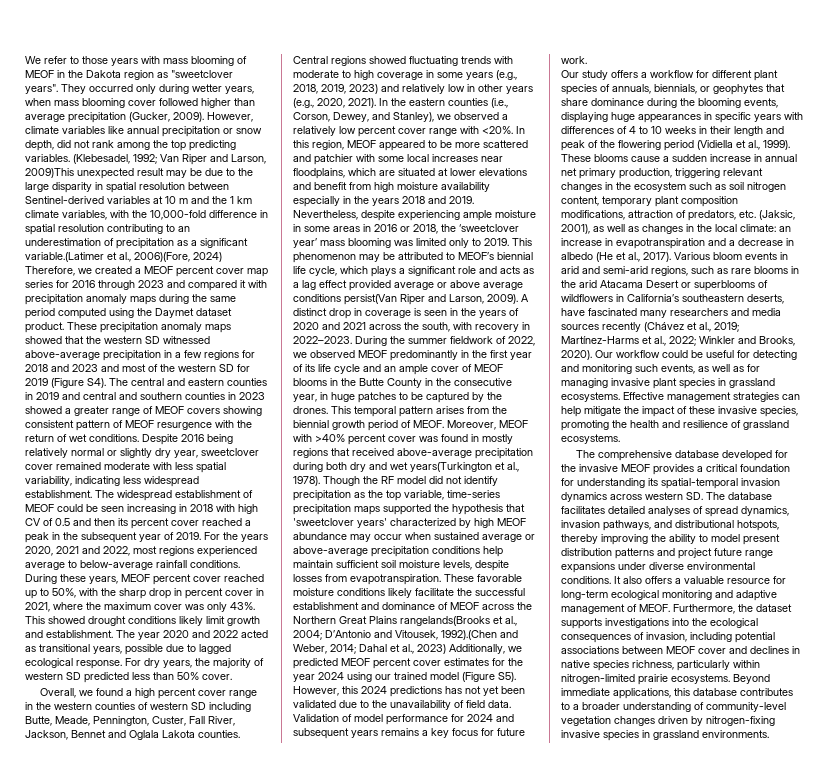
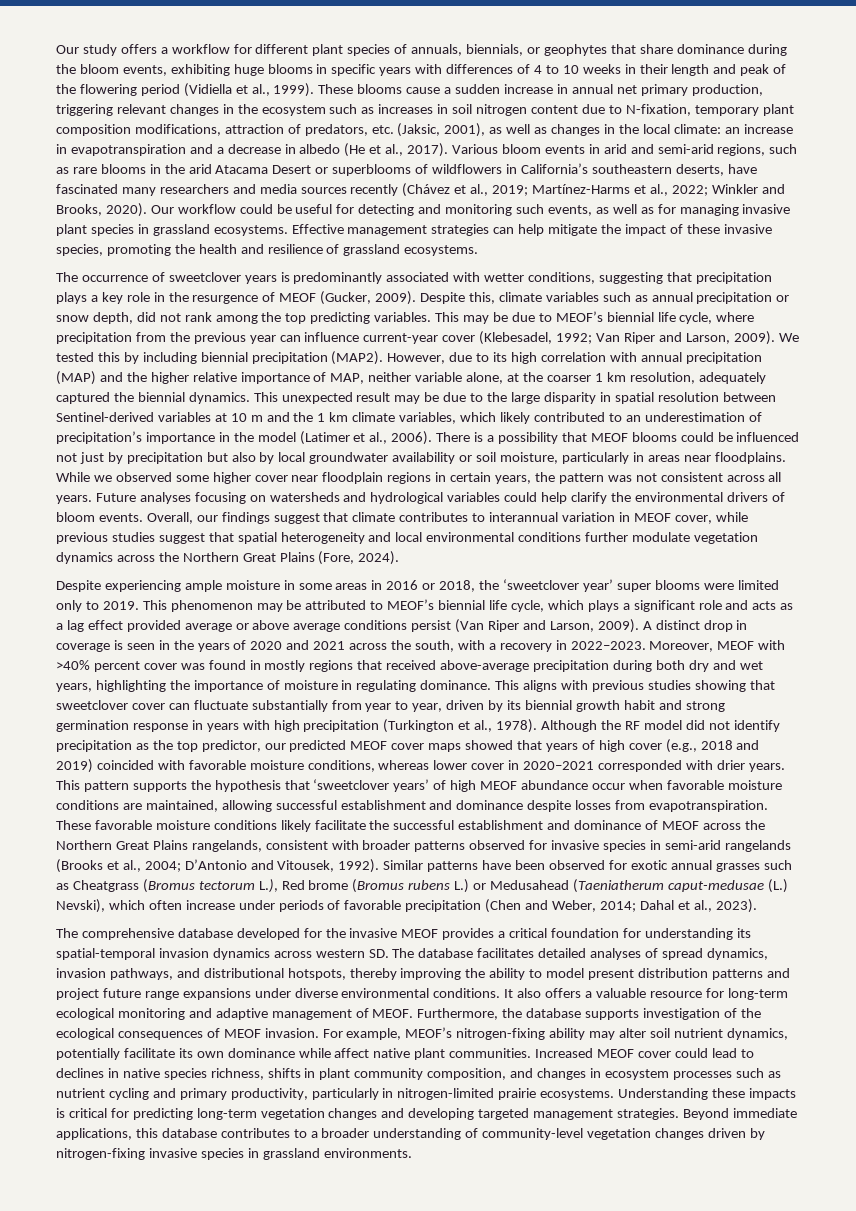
- We refer to those years with mass blooming of MEOF in the Dakota region as "sweetclover years". They occurred only during wetter years, when mass blooming cover followed higher than average precipitation (Gucker, 2009). However, climate variables like annual precipitation or snow depth, did not rank among the top predicting variables. (Klebesadel, 1992; Van Riper and Larson, 2009)This unexpected result may be due to the large disparity in spatial resolution between Sentinel-derived variables at 10 m and the 1 km climate variables, with the 10,000-fold difference in spatial resolution contributing to an underestimation of precipitation as a significant variable.(Latimer et al., 2006)(Fore, 2024) Therefore, we created a MEOF percent cover map series for 2016 through 2023 and compared it with precipitation anomaly maps during the same period computed using the Daymet dataset product. These precipitation anomaly maps showed that the western SD witnessed above-average precipitation in a few regions for 2018 and 2023 and most of the western SD for 2019 (Figure S4). The central and eastern counties in 2019 and central and southern counties in 2023 showed a greater range of MEOF covers showing consistent pattern of MEOF resurgence with the return of wet conditions. Despite 2016 being relatively normal or slightly dry year, sweetclover cover remained moderate with less spatial variability, indicating less widespread establishment. The widespread establishment of MEOF could be seen increasing in 2018 with high CV of 0.5 and then its percent cover reached a peak in the subsequent year of 2019. For the years 2020, 2021 and 2022, most regions experienced average to below-average rainfall conditions. During these years, MEOF percent cover reached up to 50%, with the sharp drop in percent cover in 2021, where the maximum cover was only 43%. This showed drought conditions likely limit growth and establishment. The year 2020 and 2022 acted as transitional years, possible due to lagged ecological response. For dry years, the majority of western SD predicted less than 50% cover.
- Overall, we found a high percent cover range in the western counties of western SD including Butte, Meade, Pennington, Custer, Fall River, Jackson, Bennet and Oglala Lakota counties. Central regions showed fluctuating trends with moderate to high coverage in some years (e.g., 2018, 2019, 2023) and relatively low in other years (e.g., 2020, 2021). In the eastern counties (i.e., Corson, Dewey, and Stanley), we observed a relatively low percent cover range with <20%. In this region, MEOF appeared to be more scattered and patchier with some local increases near floodplains, which are situated at lower elevations and benefit from high moisture availability especially in the years 2018 and 2019. Nevertheless, despite experiencing ample moisture in some areas in 2016 or 2018, the ‘sweetclover year’ mass blooming was limited only to 2019. This phenomenon may be attributed to MEOF’s biennial life cycle, which plays a significant role and acts as a lag effect provided average or above average conditions persist(Van Riper and Larson, 2009). A distinct drop in coverage is seen in the years of 2020 and 2021 across the south, with recovery in 2022–2023. During the summer fieldwork of 2022, we observed MEOF predominantly in the first year of its life cycle and an ample cover of MEOF blooms in the Butte County in the consecutive year, in huge patches to be captured by the drones. This temporal pattern arises from the biennial growth period of MEOF. Moreover, MEOF with >40% percent cover was found in mostly regions that received above-average precipitation during both dry and wet years(Turkington et al., 1978). Though the RF model did not identify precipitation as the top variable, time-series precipitation maps supported the hypothesis that 'sweetclover years' characterized by high MEOF abundance may occur when sustained average or above-average precipitation conditions help maintain sufficient soil moisture levels, despite losses from evapotranspiration. These favorable moisture conditions likely facilitate the successful establishment and dominance of MEOF across the Northern Great Plains rangelands(Brooks et al., 2004; D’Antonio and Vitousek, 1992).(Chen and Weber, 2014; Dahal et al., 2023) Additionally, we predicted MEOF percent cover estimates for the year 2024 using our trained model (Figure S5). However, this 2024 predictions has not yet been validated due to the unavailability of field data. Validation of model performance for 2024 and subsequent years remains a key focus for future work.
- Our study offers a workflow for different plant species of annuals, biennials, or geophytes that share dominance during the blooming events, displaying huge appearances in specific years with differences of 4 to 10 weeks in their length and peak of the flowering period (Vidiella et al., 1999).
+ Our study offers a workflow for different plant species of annuals, biennials, or geophytes that share dominance during the bloom events, exhibiting huge blooms in specific years with differences of 4 to 10 weeks in their length and peak of the flowering period (Vidiella et al., 1999).
- These blooms cause a sudden increase in annual net primary production, triggering relevant changes in the ecosystem such as soil nitrogen content, temporary plant composition modifications, attraction of predators, etc. (Jaksic, 2001), as well as changes in the local climate: an increase in evapotranspiration and a decrease in albedo (He et al., 2017).
+ These blooms cause a sudden increase in annual net primary production, triggering relevant changes in the ecosystem such as increases in soil nitrogen content due to N-fixation, temporary plant composition modifications, attraction of predators, etc. (Jaksic, 2001), as well as changes in the local climate: an increase in evapotranspiration and a decrease in albedo (He et al., 2017).
+ The occurrence of sweetclover years is predominantly associated with wetter conditions, suggesting that precipitation plays a key role in the resurgence of MEOF (Gucker, 2009). Despite this, climate variables such as annual precipitation or snow depth, did not rank among the top predicting variables. This may be due to MEOF’s biennial life cycle, where precipitation from the previous year can influence current-year cover (Klebesadel, 1992; Van Riper and Larson, 2009). We tested this by including biennial precipitation (MAP2). However, due to its high correlation with annual precipitation (MAP) and the higher relative importance of MAP, neither variable alone, at the coarser 1 km resolution, adequately captured the biennial dynamics. This unexpected result may be due to the large disparity in spatial resolution between Sentinel-derived variables at 10 m and the 1 km climate variables, which likely contributed to an underestimation of precipitation’s importance in the model (Latimer et al., 2006). There is a possibility that MEOF blooms could be influenced not just by precipitation but also by local groundwater availability or soil moisture, particularly in areas near floodplains. While we observed some higher cover near floodplain regions in certain years, the pattern was not consistent across all years. Future analyses focusing on watersheds and hydrological variables could help clarify the environmental drivers of bloom events. Overall, our findings suggest that climate contributes to interannual variation in MEOF cover, while previous studies suggest that spatial heterogeneity and local environmental conditions further modulate vegetation dynamics across the Northern Great Plains (Fore, 2024).
+ Despite experiencing ample moisture in some areas in 2016 or 2018, the ‘sweetclover year’ super blooms were limited only to 2019. This phenomenon may be attributed to MEOF’s biennial life cycle, which plays a significant role and acts as a lag effect provided average or above average conditions persist (Van Riper and Larson, 2009). A distinct drop in coverage is seen in the years of 2020 and 2021 across the south, with a recovery in 2022–2023. Moreover, MEOF with >40% percent cover was found in mostly regions that received above-average precipitation during both dry and wet years, highlighting the importance of moisture in regulating dominance. This aligns with previous studies showing that sweetclover cover can fluctuate substantially from year to year, driven by its biennial growth habit and strong germination response in years with high precipitation (Turkington et al., 1978). Although the RF model did not identify precipitation as the top predictor, our predicted MEOF cover maps showed that years of high cover (e.g., 2018 and 2019) coincided with favorable moisture conditions, whereas lower cover in 2020–2021 corresponded with drier years. This pattern supports the hypothesis that ‘sweetclover years’ of high MEOF abundance occur when favorable moisture conditions are maintained, allowing successful establishment and dominance despite losses from evapotranspiration. These favorable moisture conditions likely facilitate the successful establishment and dominance of MEOF across the Northern Great Plains rangelands, consistent with broader patterns observed for invasive species in semi-arid rangelands (Brooks et al., 2004; D’Antonio and Vitousek, 1992). Similar patterns have been observed for exotic annual grasses such as Cheatgrass (Bromus tectorum L.), Red brome (Bromus rubens L.) or Medusahead (Taeniatherum caput-medusae (L.) Nevski), which often increase under periods of favorable precipitation (Chen and Weber, 2014; Dahal et al., 2023).
- Furthermore, the dataset supports investigations into the ecological consequences of invasion, including potential associations between MEOF cover and declines in native species richness, particularly within nitrogen-limited prairie ecosystems.
+ Furthermore, the database supports investigation of the ecological consequences of MEOF invasion. For example, MEOF’s nitrogen-fixing ability may alter soil nutrient dynamics, potentially facilitate its own dominance while affect native plant communities. Increased MEOF cover could lead to declines in native species richness, shifts in plant community composition, and changes in ecosystem processes such as nutrient cycling and primary productivity, particularly in nitrogen-limited prairie ecosystems. Understanding these impacts is critical for predicting long-term vegetation changes and developing targeted management strategies.

